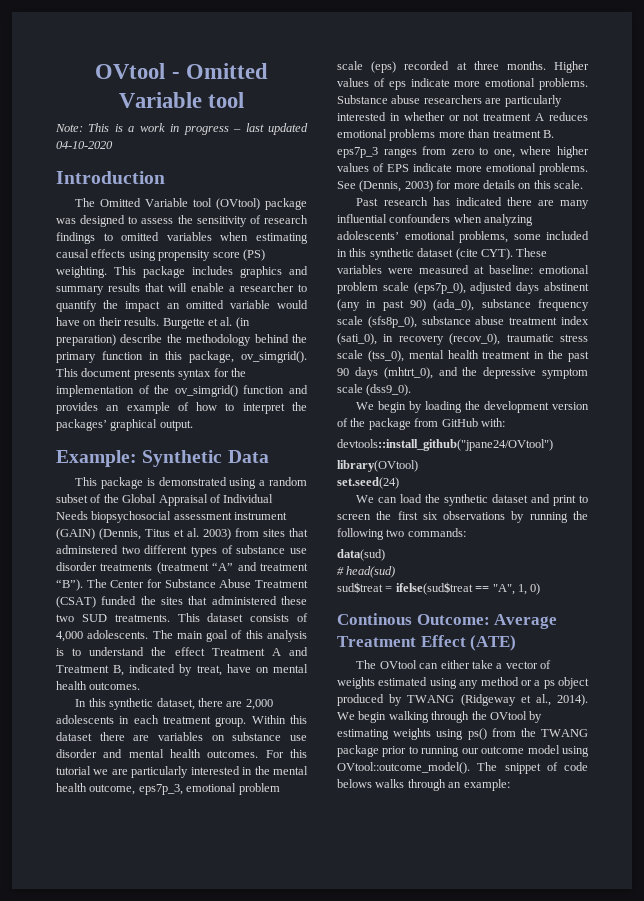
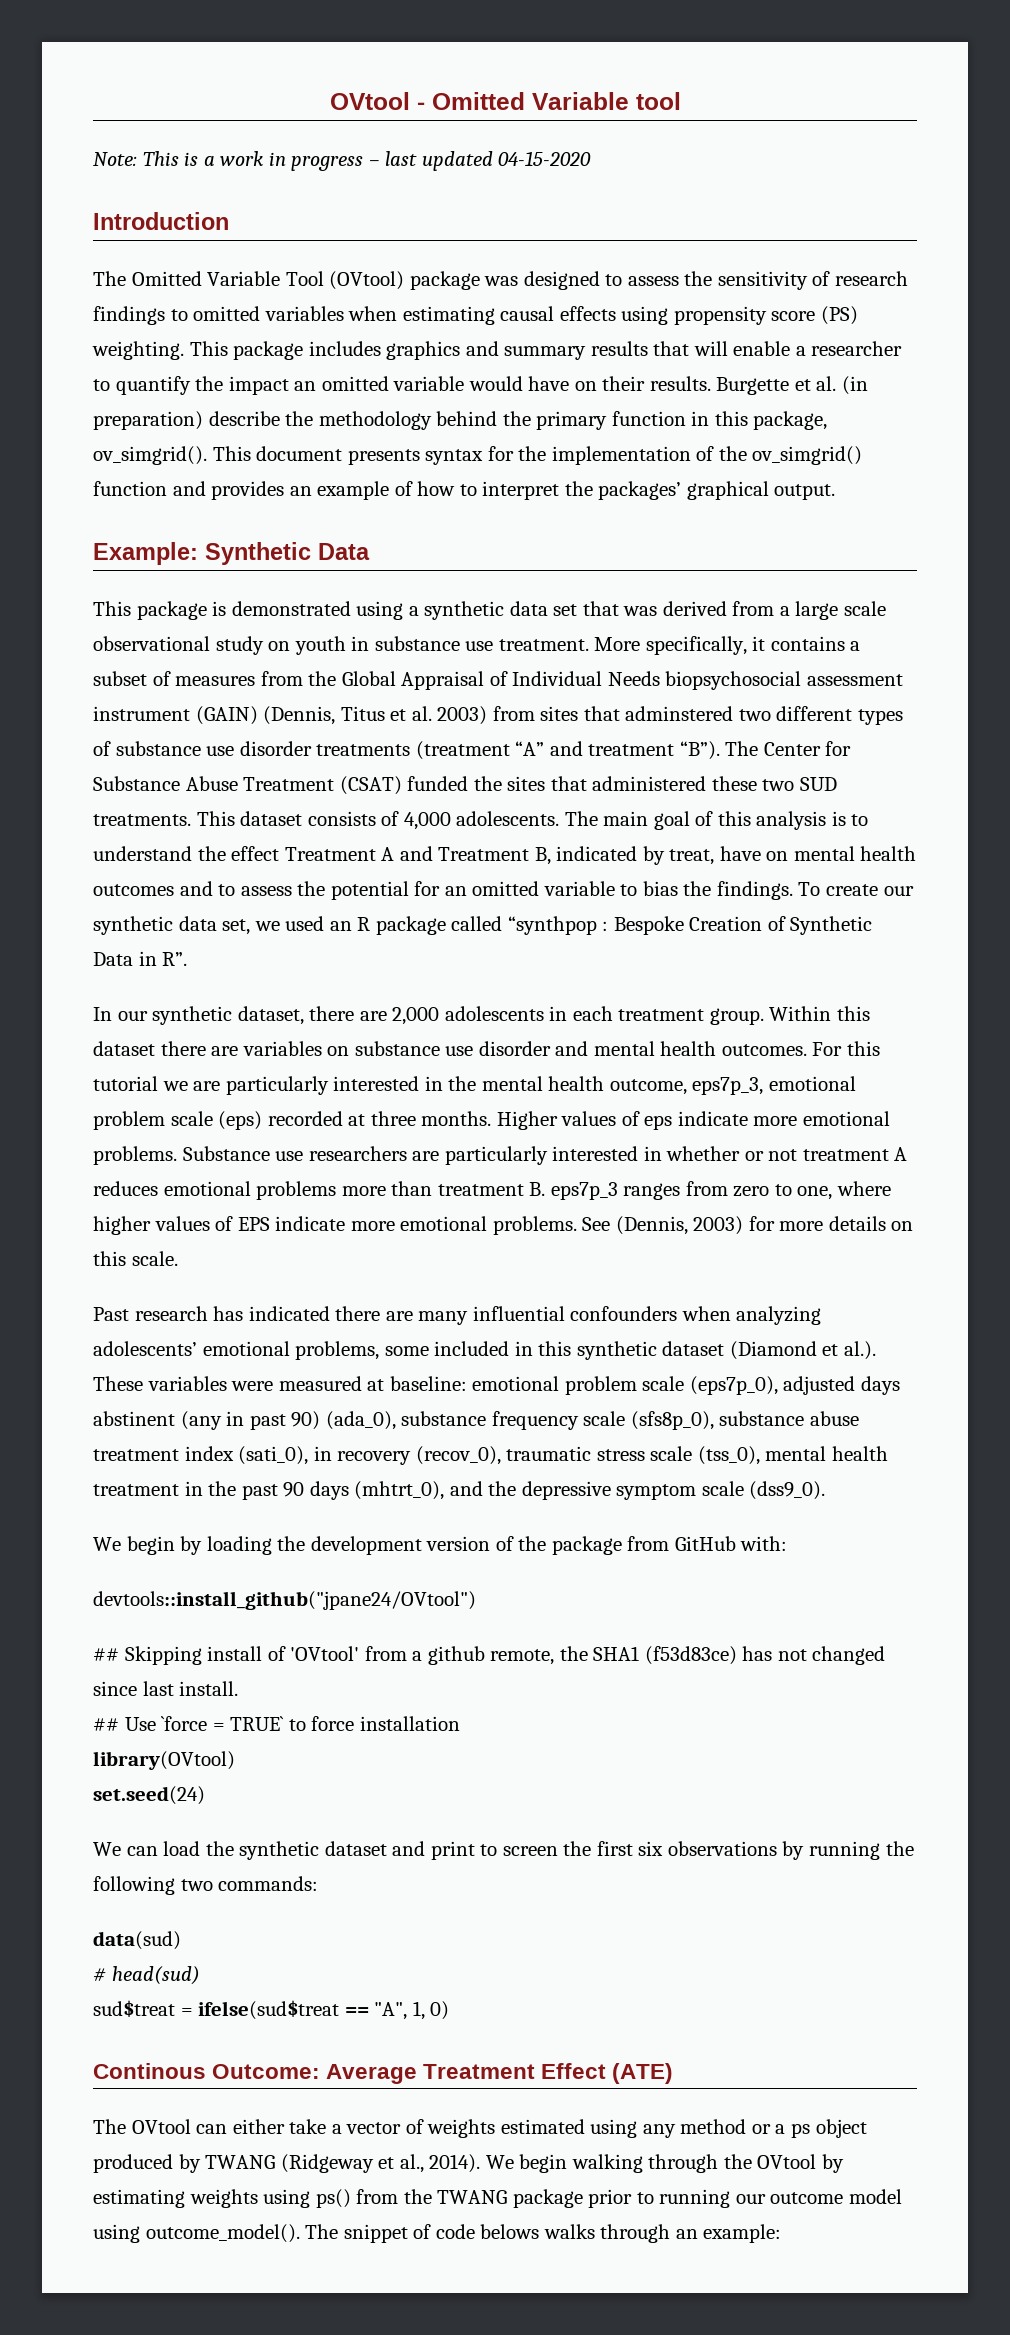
- Note: This is a work in progress – last updated 04-10-2020
+ Note: This is a work in progress – last updated 04-15-2020
- The Omitted Variable tool (OVtool) package was designed to assess the sensitivity of research findings to omitted variables when estimating causal effects using propensity score (PS) weighting.
+ The Omitted Variable Tool (OVtool) package was designed to assess the sensitivity of research findings to omitted variables when estimating causal effects using propensity score (PS) weighting.
- This package is demonstrated using a random subset of the Global Appraisal of Individual Needs biopsychosocial assessment instrument (GAIN) (Dennis, Titus et al. 2003) from sites that adminstered two different types of substance use disorder treatments (treatment “A” and treatment “B”). The Center for Substance Abuse Treatment (CSAT) funded the sites that administered these two SUD treatments.
+ This package is demonstrated using a synthetic data set that was derived from a large scale observational study on youth in substance use treatment. More specifically, it contains a subset of measures from the Global Appraisal of Individual Needs biopsychosocial assessment instrument (GAIN) (Dennis, Titus et al. 2003) from sites that adminstered two different types of substance use disorder treatments (treatment “A” and treatment “B”). The Center for Substance Abuse Treatment (CSAT) funded the sites that administered these two SUD treatments.
- The main goal of this analysis is to understand the effect Treatment A and Treatment B, indicated by treat, have on mental health outcomes.
+ The main goal of this analysis is to understand the effect Treatment A and Treatment B, indicated by treat, have on mental health outcomes and to assess the potential for an omitted variable to bias the findings. To create our synthetic data set, we used an R package called “synthpop : Bespoke Creation of Synthetic Data in R”.
- In this synthetic dataset, there are 2,000 adolescents in each treatment group.
+ In our synthetic dataset, there are 2,000 adolescents in each treatment group.
- Substance abuse researchers are particularly interested in whether or not treatment A reduces emotional problems more than treatment B. eps7p_3 ranges from zero to one, where higher values of EPS indicate more emotional problems.
+ Substance use researchers are particularly interested in whether or not treatment A reduces emotional problems more than treatment B. eps7p_3 ranges from zero to one, where higher values of EPS indicate more emotional problems.
- Past research has indicated there are many influential confounders when analyzing adolescents’ emotional problems, some included in this synthetic dataset (cite CYT). These variables were measured at baseline:
+ Past research has indicated there are many influential confounders when analyzing adolescents’ emotional problems, some included in this synthetic dataset (Diamond et al.). These variables were measured at baseline:
+ ## Skipping install of 'OVtool' from a github remote, the SHA1 (f53d83ce) has not changed since last install.
+ ## Use `force = TRUE` to force installation
- We begin walking through the OVtool by estimating weights using ps() from the TWANG package prior to running our outcome model using OVtool::outcome_model().
+ We begin walking through the OVtool by estimating weights using ps() from the TWANG package prior to running our outcome model using outcome_model().

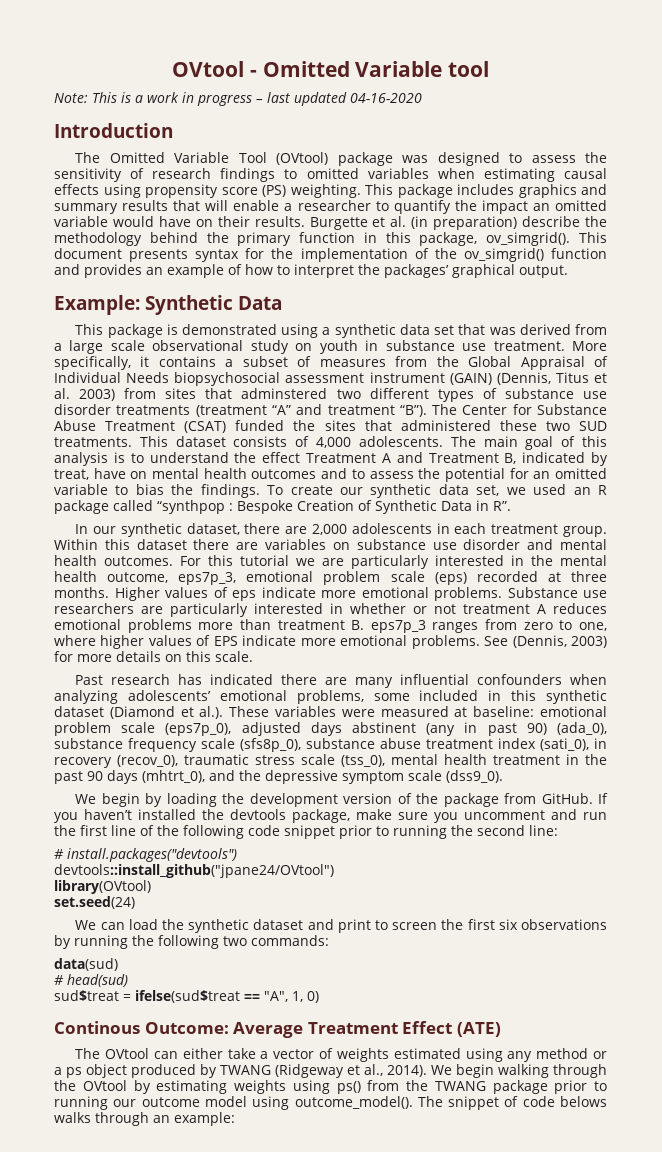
- Note: This is a work in progress – last updated 04-15-2020
+ Note: This is a work in progress – last updated 04-16-2020
- We begin by loading the development version of the package from GitHub with:
+ We begin by loading the development version of the package from GitHub. If you haven’t installed the devtools package, make sure you uncomment and run the first line of the following code snippet prior to running the second line:
+ # install.packages("devtools")
  devtools::install_github("jpane24/OVtool")
- ## Skipping install of 'OVtool' from a github remote, the SHA1 (f53d83ce) has not changed since last install.
- ## Use `force = TRUE` to force installation

